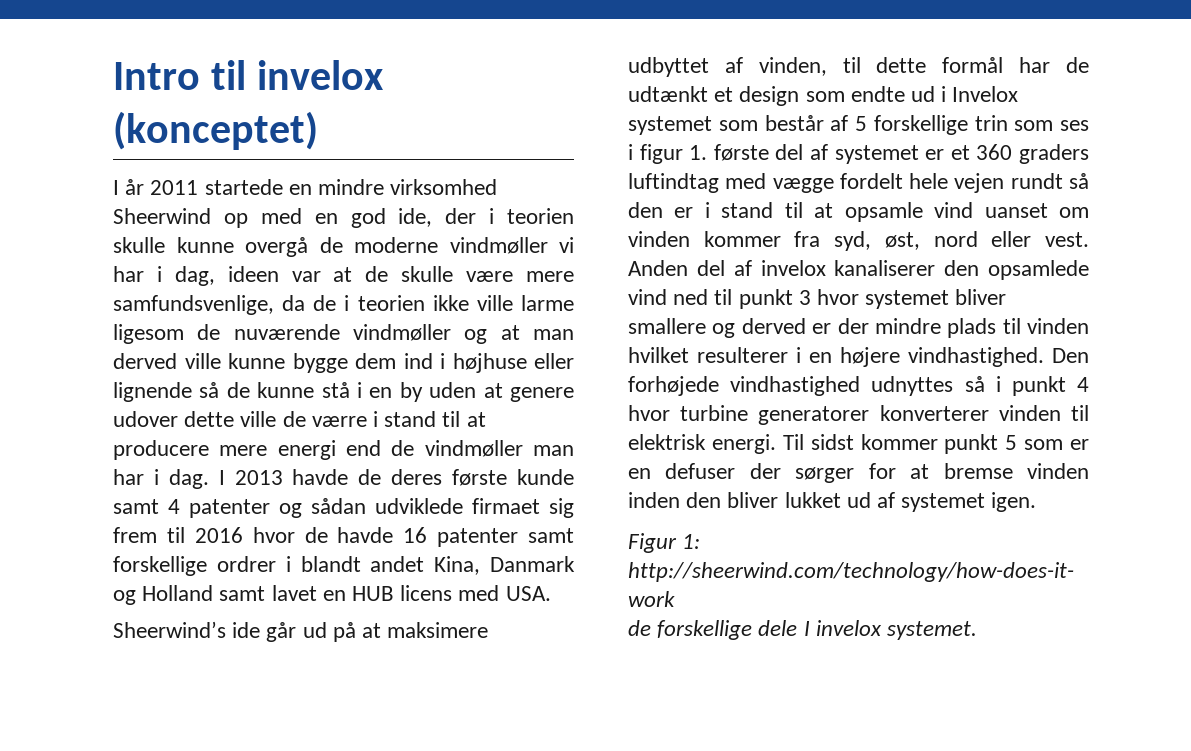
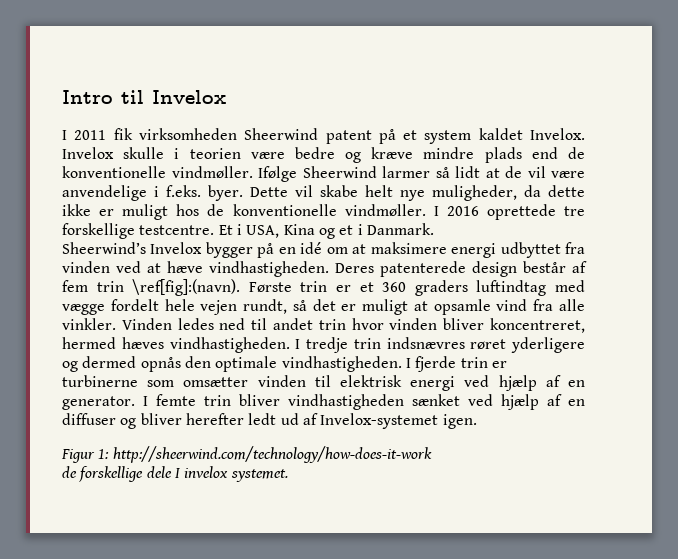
- Intro til invelox (konceptet)
- I år 2011 startede en mindre virksomhed Sheerwind op med en god ide, der i teorien skulle kunne overgå de moderne vindmøller vi har i dag, ideen var at de skulle være mere samfundsvenlige, da de i teorien ikke ville larme ligesom de nuværende vindmøller og at man derved ville kunne bygge dem ind i højhuse eller lignende så de kunne stå i en by uden at genere udover dette ville de værre i stand til at producere mere energi end de vindmøller man har i dag. I 2013 havde de deres første kunde samt 4 patenter og sådan udviklede firmaet sig frem til 2016 hvor de havde 16 patenter samt forskellige ordrer i blandt andet Kina, Danmark og Holland samt lavet en HUB licens med USA.
- Sheerwind’s ide går ud på at maksimere udbyttet af vinden, til dette formål har de udtænkt et design som endte ud i Invelox systemet som består af 5 forskellige trin som ses i figur 1. første del af systemet er et 360 graders luftindtag med vægge fordelt hele vejen rundt så den er i stand til at opsamle vind uanset om vinden kommer fra syd, øst, nord eller vest. Anden del af invelox kanaliserer den opsamlede vind ned til punkt 3 hvor systemet bliver smallere og derved er der mindre plads til vinden hvilket resulterer i en højere vindhastighed. Den forhøjede vindhastighed udnyttes så i punkt 4 hvor turbine generatorer konverterer vinden til elektrisk energi. Til sidst kommer punkt 5 som er en defuser der sørger for at bremse vinden inden den bliver lukket ud af systemet igen.
+ Intro til Invelox
+ I 2011 fik virksomheden Sheerwind patent på et system kaldet Invelox. Invelox skulle i teorien være bedre og kræve mindre plads end de konventionelle vindmøller. Ifølge Sheerwind larmer så lidt at de vil være anvendelige i f.eks. byer. Dette vil skabe helt nye muligheder, da dette ikke er muligt hos de konventionelle vindmøller. I 2016 oprettede tre forskellige testcentre. Et i USA, Kina og et i Danmark.
+ Sheerwind’s Invelox bygger på en idé om at maksimere energi udbyttet fra vinden ved at hæve vindhastigheden. Deres patenterede design består af fem trin \ref[fig]:(navn). Første trin er et 360 graders luftindtag med vægge fordelt hele vejen rundt, så det er muligt at opsamle vind fra alle vinkler. Vinden ledes ned til andet trin hvor vinden bliver koncentreret, hermed hæves vindhastigheden. I tredje trin indsnævres røret yderligere og dermed opnås den optimale vindhastigheden. I fjerde trin er turbinerne som omsætter vinden til elektrisk energi ved hjælp af en generator. I femte trin bliver vindhastigheden sænket ved hjælp af en diffuser og bliver herefter ledt ud af Invelox-systemet igen.

